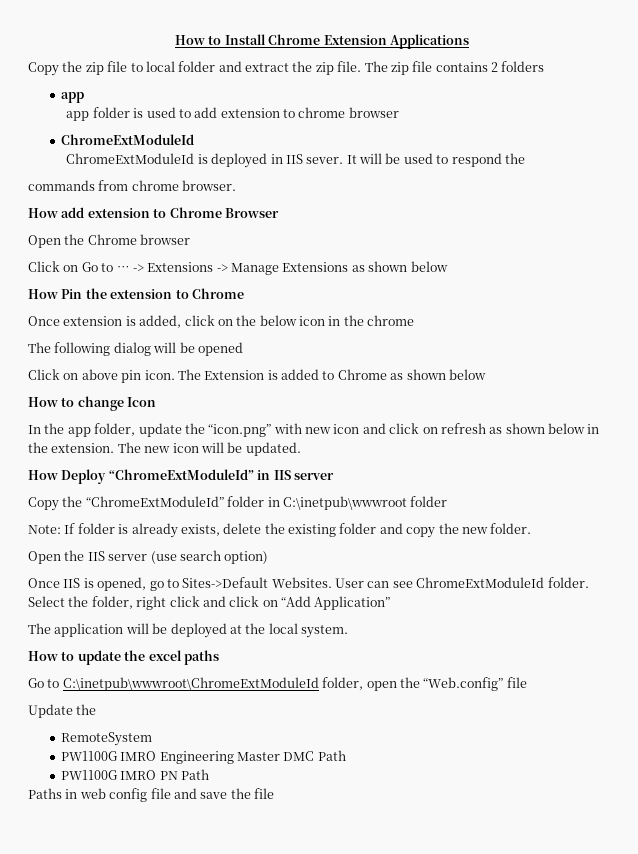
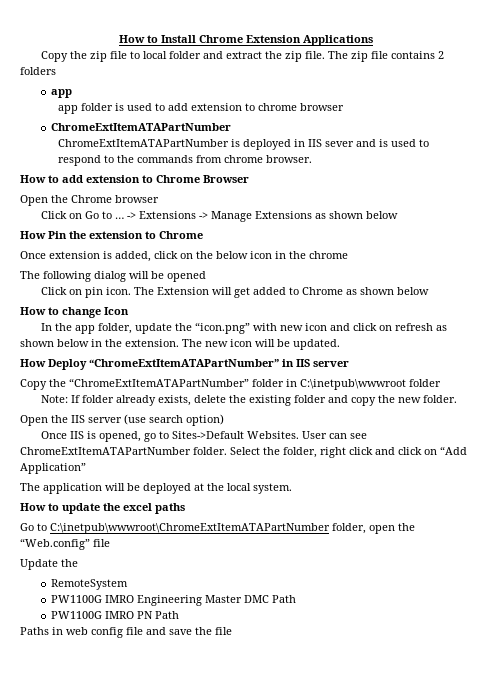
  app folder is used to add extension to chrome browser
- ChromeExtModuleId
- ChromeExtModuleId is deployed in IIS sever. It will be used to respond the
- commands from chrome browser.
+ ChromeExtItemATAPartNumber
+ ChromeExtItemATAPartNumber is deployed in IIS sever and is used to respond to the commands from chrome browser.
- How add extension to Chrome Browser
+ How to add extension to Chrome Browser
- Click on above pin icon.
+ Click on pin icon.
- The Extension is added to Chrome as shown below
+ The Extension will get added to Chrome as shown below
- How Deploy “ChromeExtModuleId” in IIS server
+ How Deploy “ChromeExtItemATAPartNumber” in IIS server
- Copy the “ChromeExtModuleId” folder in C:\inetpub\wwwroot folder
+ Copy the “ChromeExtItemATAPartNumber” folder in C:\inetpub\wwwroot folder
- Note: If folder is already exists, delete the existing folder and copy the new folder.
+ Note: If folder already exists, delete the existing folder and copy the new folder.
- User can see ChromeExtModuleId folder.
+ User can see ChromeExtItemATAPartNumber folder.
- Go to C:\inetpub\wwwroot\ChromeExtModuleId folder, open the “Web.config” file
+ Go to C:\inetpub\wwwroot\ChromeExtItemATAPartNumber folder, open the “Web.config” file

